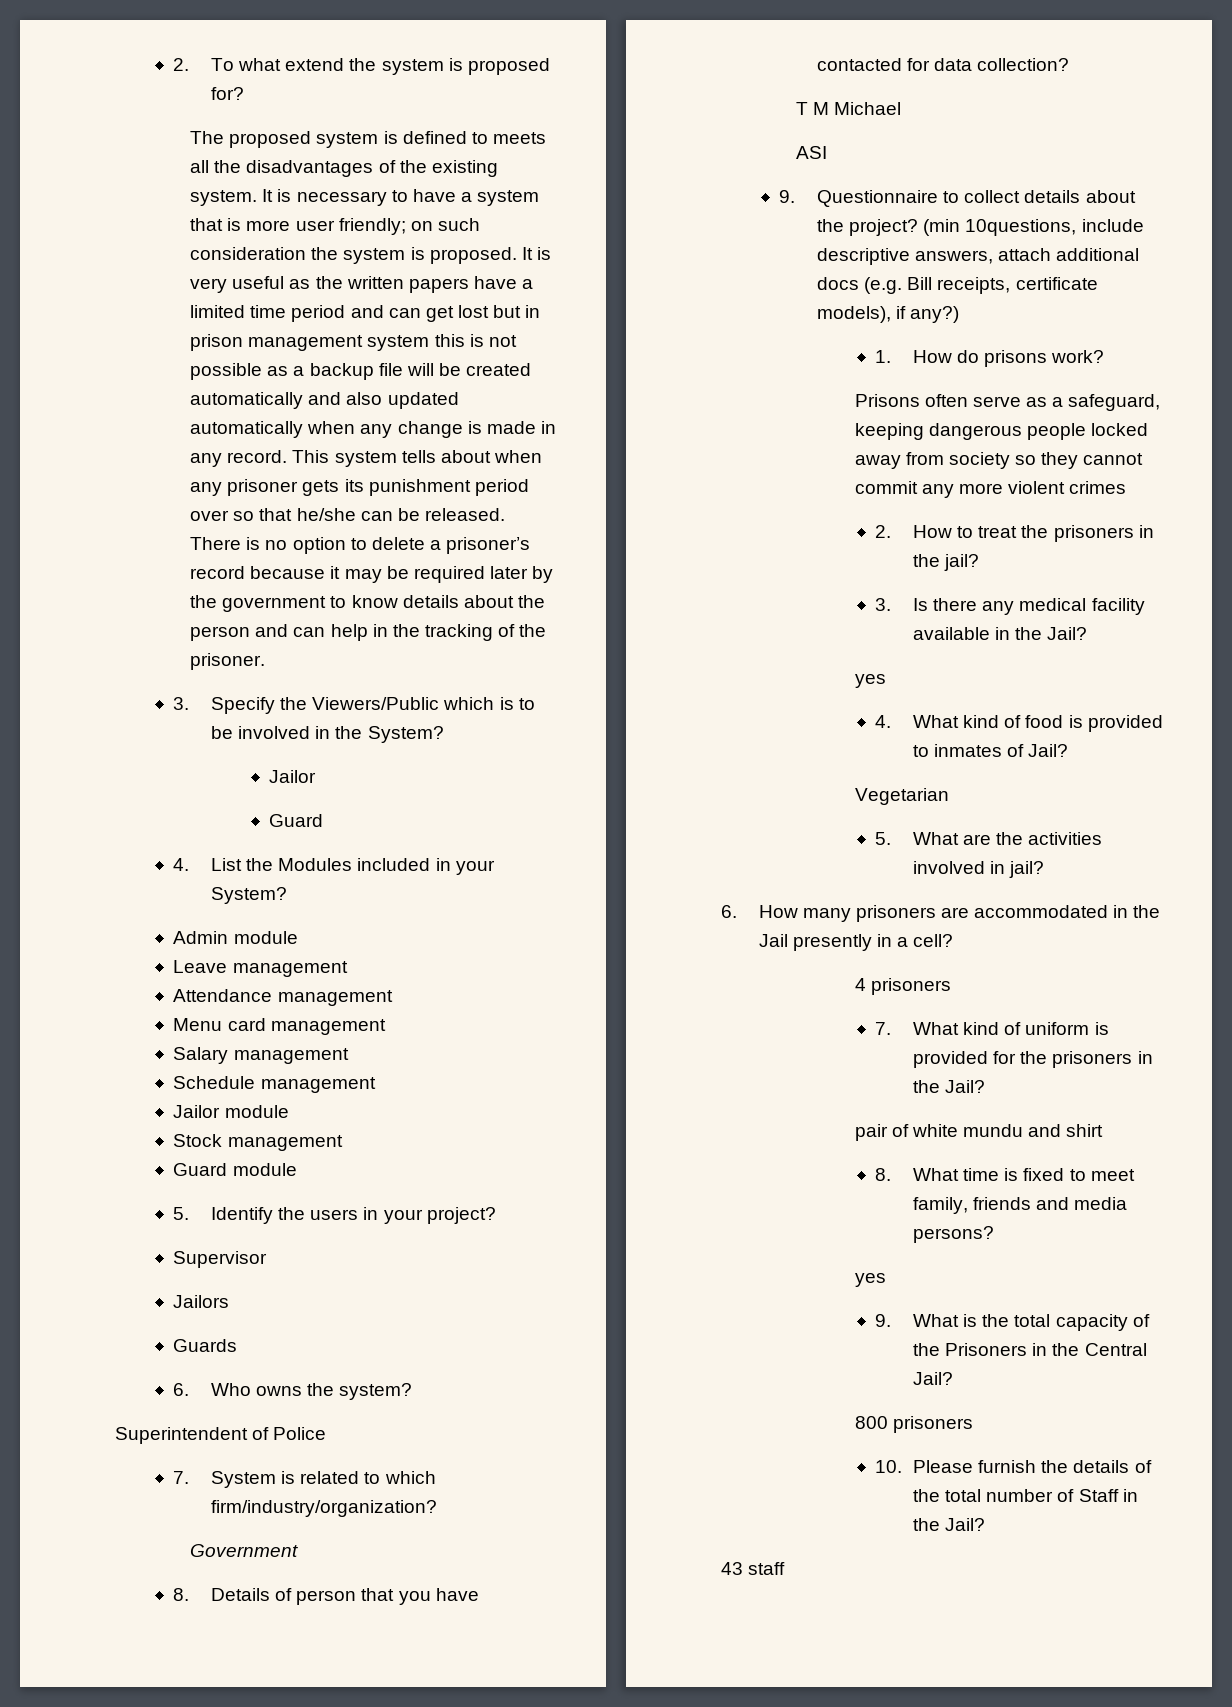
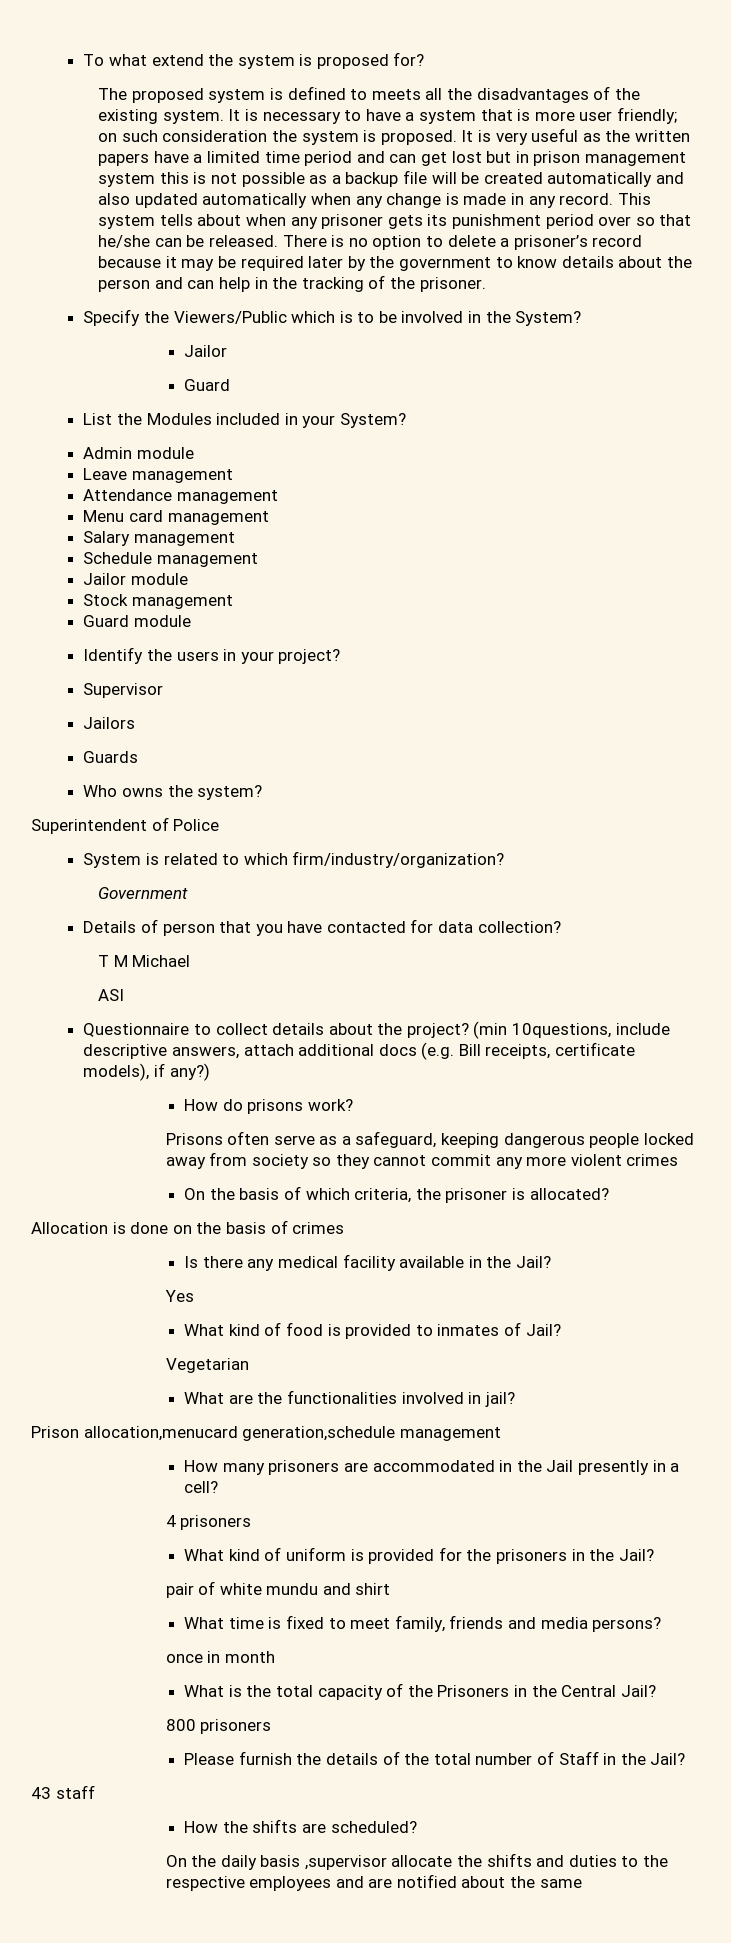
- 2. To what extend the system is proposed for?
+ To what extend the system is proposed for?
- 3. Specify the Viewers/Public which is to be involved in the System?
+ Specify the Viewers/Public which is to be involved in the System?
- 4. List the Modules included in your System?
+ List the Modules included in your System?
- 5. Identify the users in your project?
+ Identify the users in your project?
- 6. Who owns the system?
+ Who owns the system?
- 7. System is related to which firm/industry/organization?
+ System is related to which firm/industry/organization?
- 8. Details of person that you have contacted for data collection?
+ Details of person that you have contacted for data collection?
- 9. Questionnaire to collect details about the project?
+ Questionnaire to collect details about the project?
- 1. How do prisons work?
+ How do prisons work?
- 2. How to treat the prisoners in the jail?
- 3. Is there any medical facility available in the Jail?
- yes
- 4. What kind of food is provided to inmates of Jail?
+ On the basis of which criteria, the prisoner is allocated?
+ Allocation is done on the basis of crimes
+ Is there any medical facility available in the Jail?
+ Yes
+ What kind of food is provided to inmates of Jail?
- 5. What are the activities involved in jail?
+ What are the functionalities involved in jail?
- 6. How many prisoners are accommodated in the Jail presently in a cell?
+ Prison allocation,menucard generation,schedule management
+ How many prisoners are accommodated in the Jail presently in a cell?
- 7. What kind of uniform is provided for the prisoners in the Jail?
+ What kind of uniform is provided for the prisoners in the Jail?
- 8. What time is fixed to meet family, friends and media persons?
- yes
- 9. What is the total capacity of the Prisoners in the Central Jail?
+ What time is fixed to meet family, friends and media persons?
+ once in month
+ What is the total capacity of the Prisoners in the Central Jail?
- 10. Please furnish the details of the total number of Staff in the Jail?
+ Please furnish the details of the total number of Staff in the Jail?
+ How the shifts are scheduled?
+ On the daily basis ,supervisor allocate the shifts and duties to the respective employees and are notified about the same

